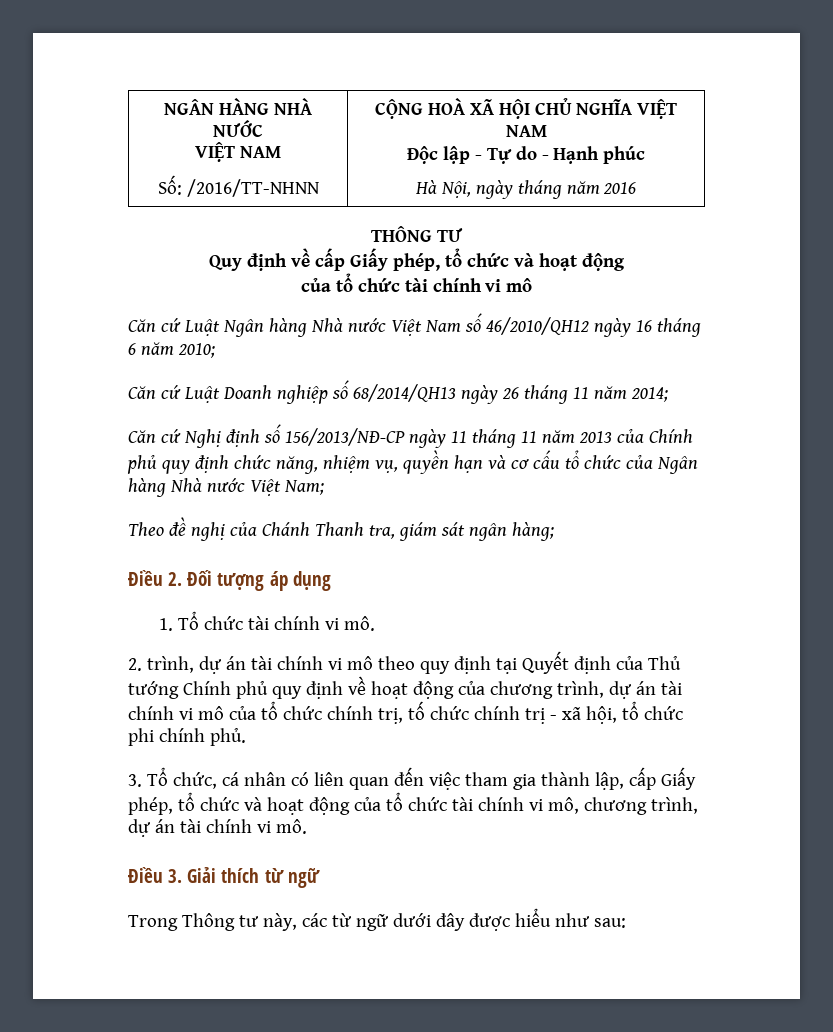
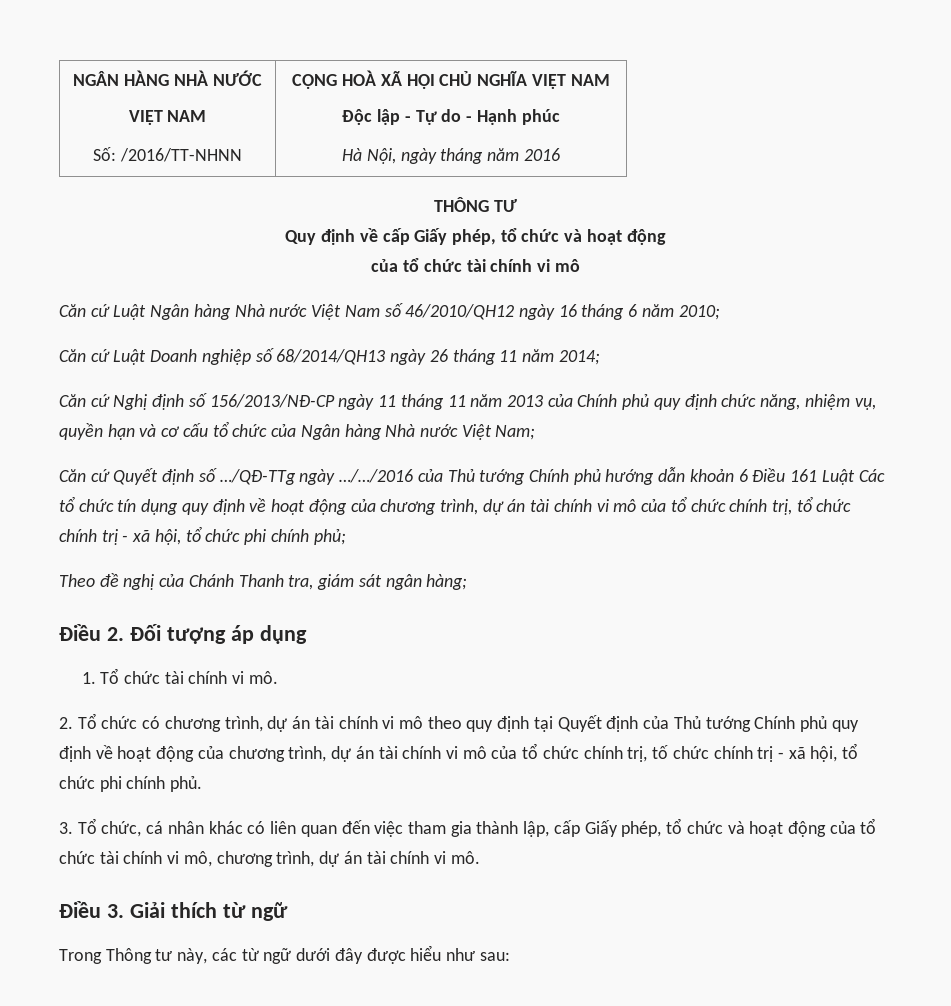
+ Căn cứ Quyết định số …/QĐ-TTg ngày …/…/2016 của Thủ tướng Chính phủ hướng dẫn khoản 6 Điều 161 Luật Các tổ chức tín dụng quy định về hoạt động của chương trình, dự án tài chính vi mô của tổ chức chính trị, tổ chức chính trị - xã hội, tổ chức phi chính phủ;
- 2. trình, dự án tài chính vi mô theo quy định tại Quyết định của Thủ tướng Chính phủ quy định về hoạt động của chương trình, dự án tài chính vi mô của tổ chức chính trị, tố chức chính trị - xã hội, tổ chức phi chính phủ.
+ 2. Tổ chức có chương trình, dự án tài chính vi mô theo quy định tại Quyết định của Thủ tướng Chính phủ quy định về hoạt động của chương trình, dự án tài chính vi mô của tổ chức chính trị, tố chức chính trị - xã hội, tổ chức phi chính phủ.
- 3. Tổ chức, cá nhân có liên quan đến việc tham gia thành lập, cấp Giấy phép, tổ chức và hoạt động của tổ chức tài chính vi mô, chương trình, dự án tài chính vi mô.
+ 3. Tổ chức, cá nhân khác có liên quan đến việc tham gia thành lập, cấp Giấy phép, tổ chức và hoạt động của tổ chức tài chính vi mô, chương trình, dự án tài chính vi mô.

